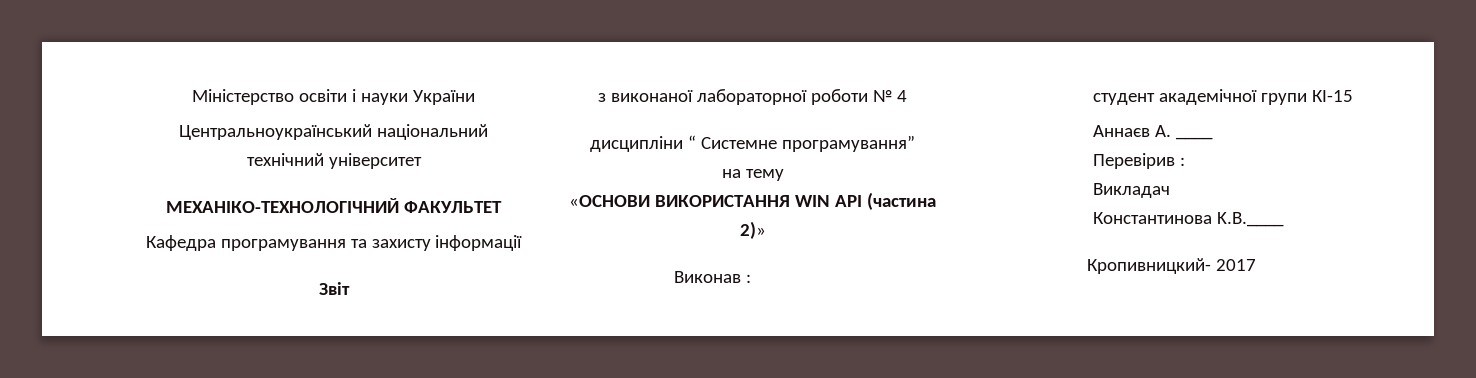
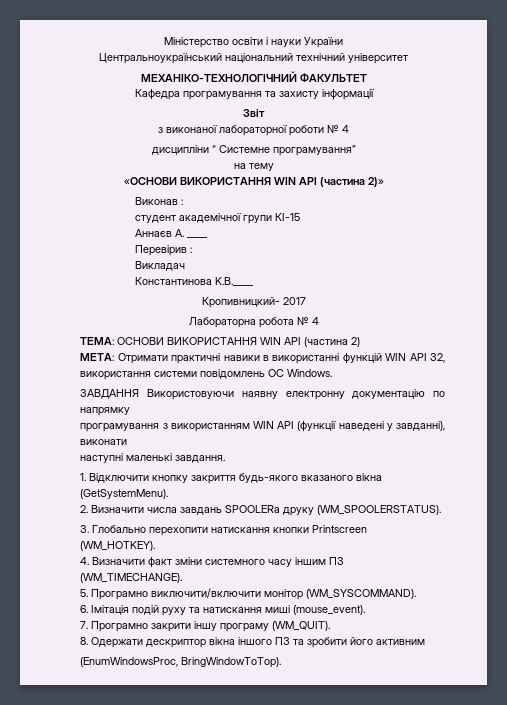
+ Лабораторна робота № 4
+ ТЕМА: ОСНОВИ ВИКОРИСТАННЯ WIN API (частина 2)
+ МЕТА: Отримати практичні навики в використанні функцій WIN API 32, використання системи повідомлень ОС Windows.
+ ЗАВДАННЯ Використовуючи наявну електронну документацію по напрямку
+ програмування з використанням WIN API (функції наведені у завданні), виконати
+ наступні маленькі завдання.
+ 1. Відключити кнопку закриття будь-якого вказаного вікна (GetSystemMenu).
+ 2. Визначити числа завдань SPOOLERа друку (WM_SPOOLERSTATUS).
+ 3. Глобально перехопити натискання кнопки Printscreen (WM_HOTKEY).
+ 4. Визначити факт зміни системного часу іншим ПЗ (WM_TIMECHANGE).
+ 5. Програмно виключити/включити монітор (WM_SYSCOMMAND).
+ 6. Імітація подій руху та натискання миші (mouse_event).
+ 7. Програмно закрити іншу програму (WM_QUIT).
+ 8. Одержати дескриптор вікна іншого ПЗ та зробити його активним
+ (EnumWindowsProc, BringWindowToTop).

